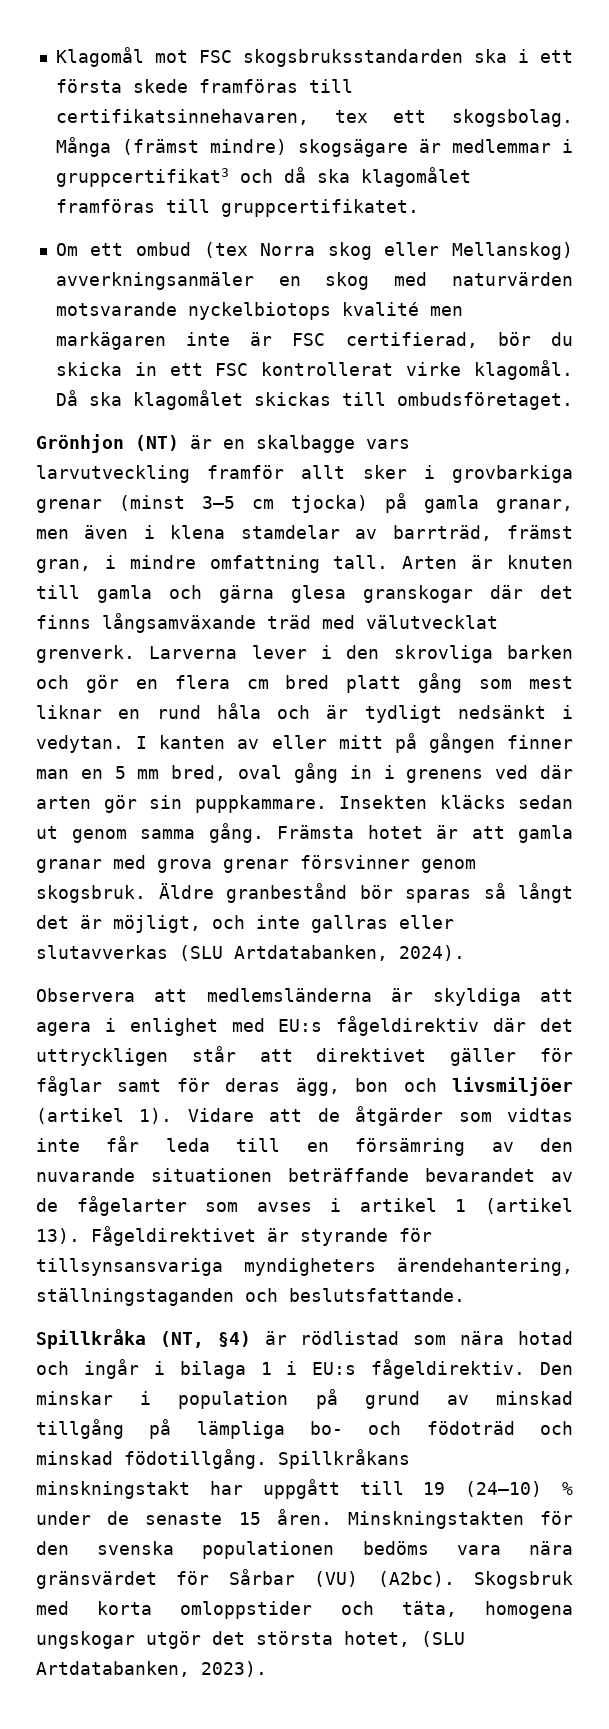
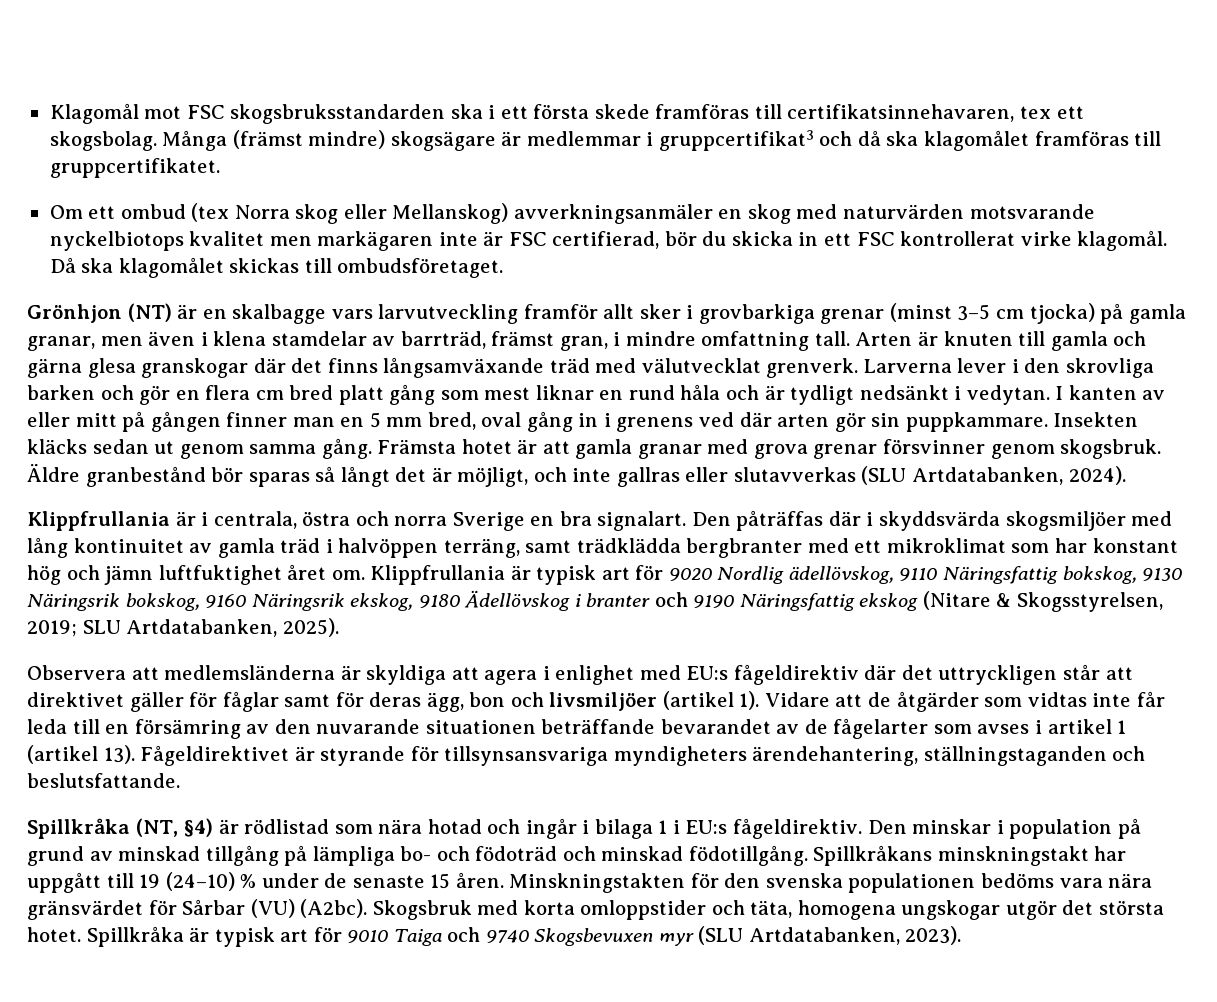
- Om ett ombud (tex Norra skog eller Mellanskog) avverkningsanmäler en skog med naturvärden motsvarande nyckelbiotops kvalité men markägaren inte är FSC certifierad, bör du skicka in ett FSC kontrollerat virke klagomål.
+ Om ett ombud (tex Norra skog eller Mellanskog) avverkningsanmäler en skog med naturvärden motsvarande nyckelbiotops kvalitet men markägaren inte är FSC certifierad, bör du skicka in ett FSC kontrollerat virke klagomål.
+ Klippfrullania är i centrala, östra och norra Sverige en bra signalart. Den påträffas där i skyddsvärda skogsmiljöer med lång kontinuitet av gamla träd i halvöppen terräng, samt trädklädda bergbranter med ett mikroklimat som har konstant hög och jämn luftfuktighet året om. Klippfrullania är typisk art för 9020 Nordlig ädellövskog, 9110 Näringsfattig bokskog, 9130 Näringsrik bokskog, 9160 Näringsrik ekskog, 9180 Ädellövskog i branter och 9190 Näringsfattig ekskog (Nitare & Skogsstyrelsen, 2019; SLU Artdatabanken, 2025).
- Skogsbruk med korta omloppstider och täta, homogena ungskogar utgör det största hotet, (SLU Artdatabanken, 2023).
+ Skogsbruk med korta omloppstider och täta, homogena ungskogar utgör det största hotet. Spillkråka är typisk art för 9010 Taiga och 9740 Skogsbevuxen myr (SLU Artdatabanken, 2023).

